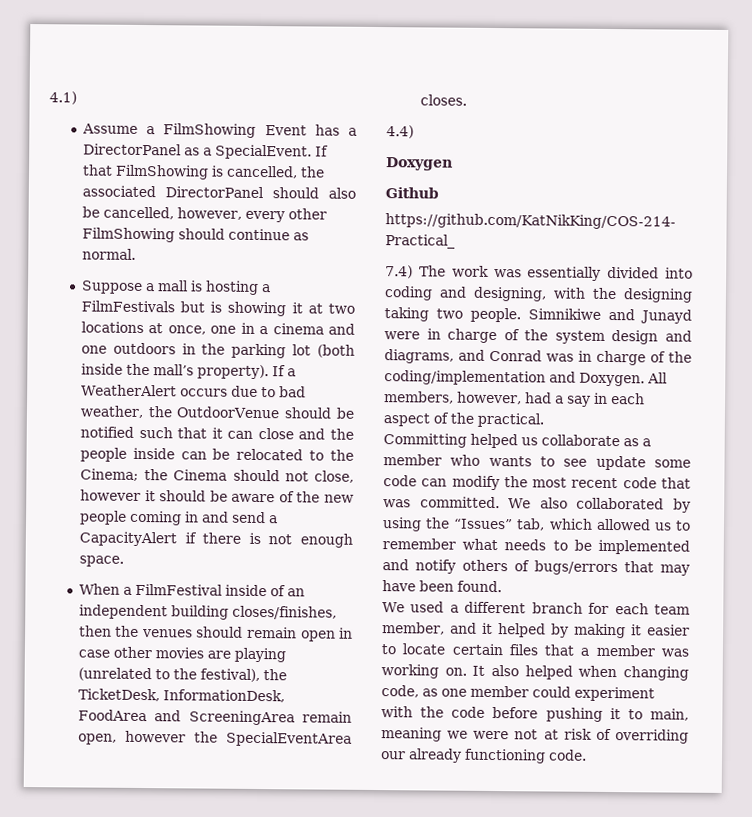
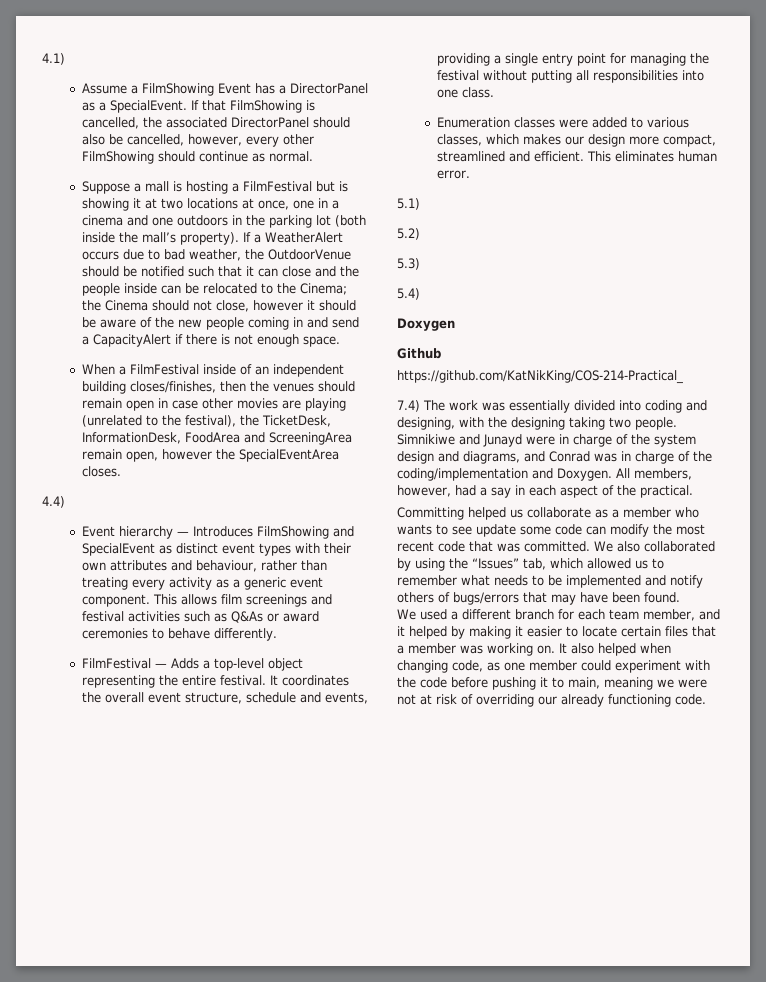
- Suppose a mall is hosting a FilmFestivals but is showing it at two locations at once, one in a cinema and one outdoors in the parking lot (both inside the mall’s property).
+ Suppose a mall is hosting a FilmFestival but is showing it at two locations at once, one in a cinema and one outdoors in the parking lot (both inside the mall’s property).
+ Event hierarchy — Introduces FilmShowing and SpecialEvent as distinct event types with their own attributes and behaviour, rather than treating every activity as a generic event component. This allows film screenings and festival activities such as Q&As or award ceremonies to behave differently.
+ FilmFestival — Adds a top-level object representing the entire festival. It coordinates the overall event structure, schedule and events, providing a single entry point for managing the festival without putting all responsibilities into one class.
+ Enumeration classes were added to various classes, which makes our design more compact, streamlined and efficient. This eliminates human error.
+ 5.1)
+ 5.2)
+ 5.3)
+ 5.4)

